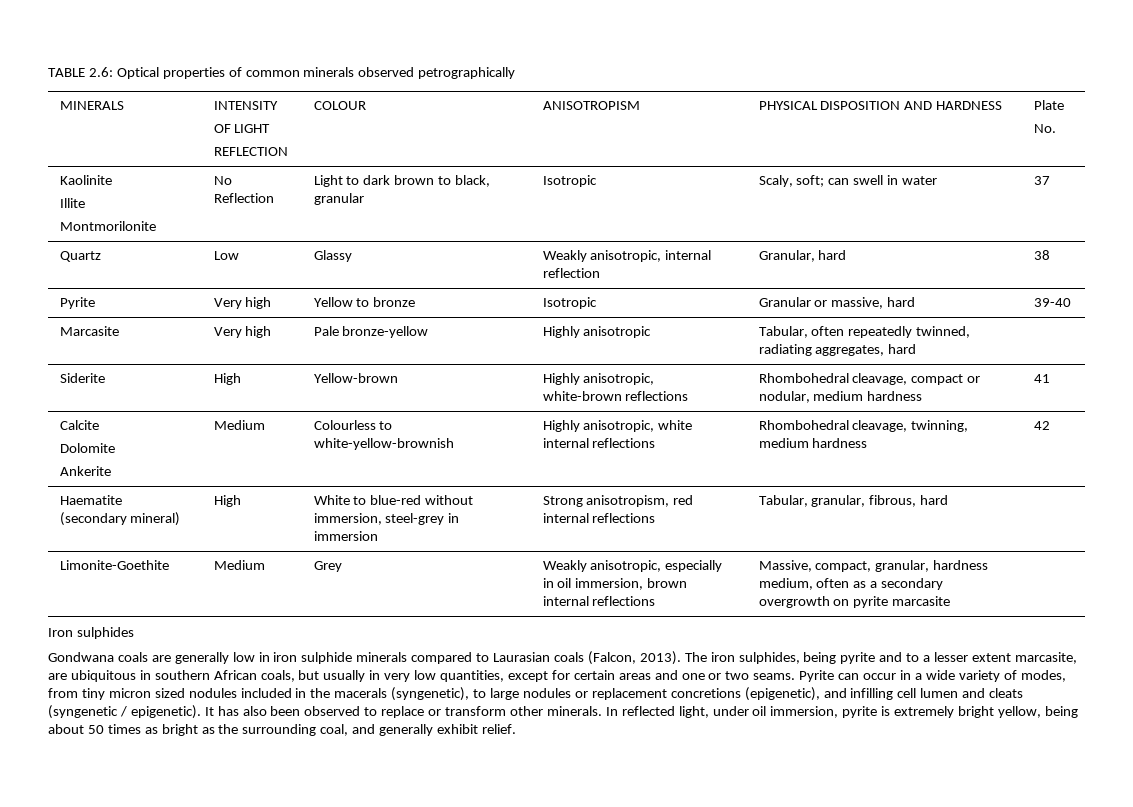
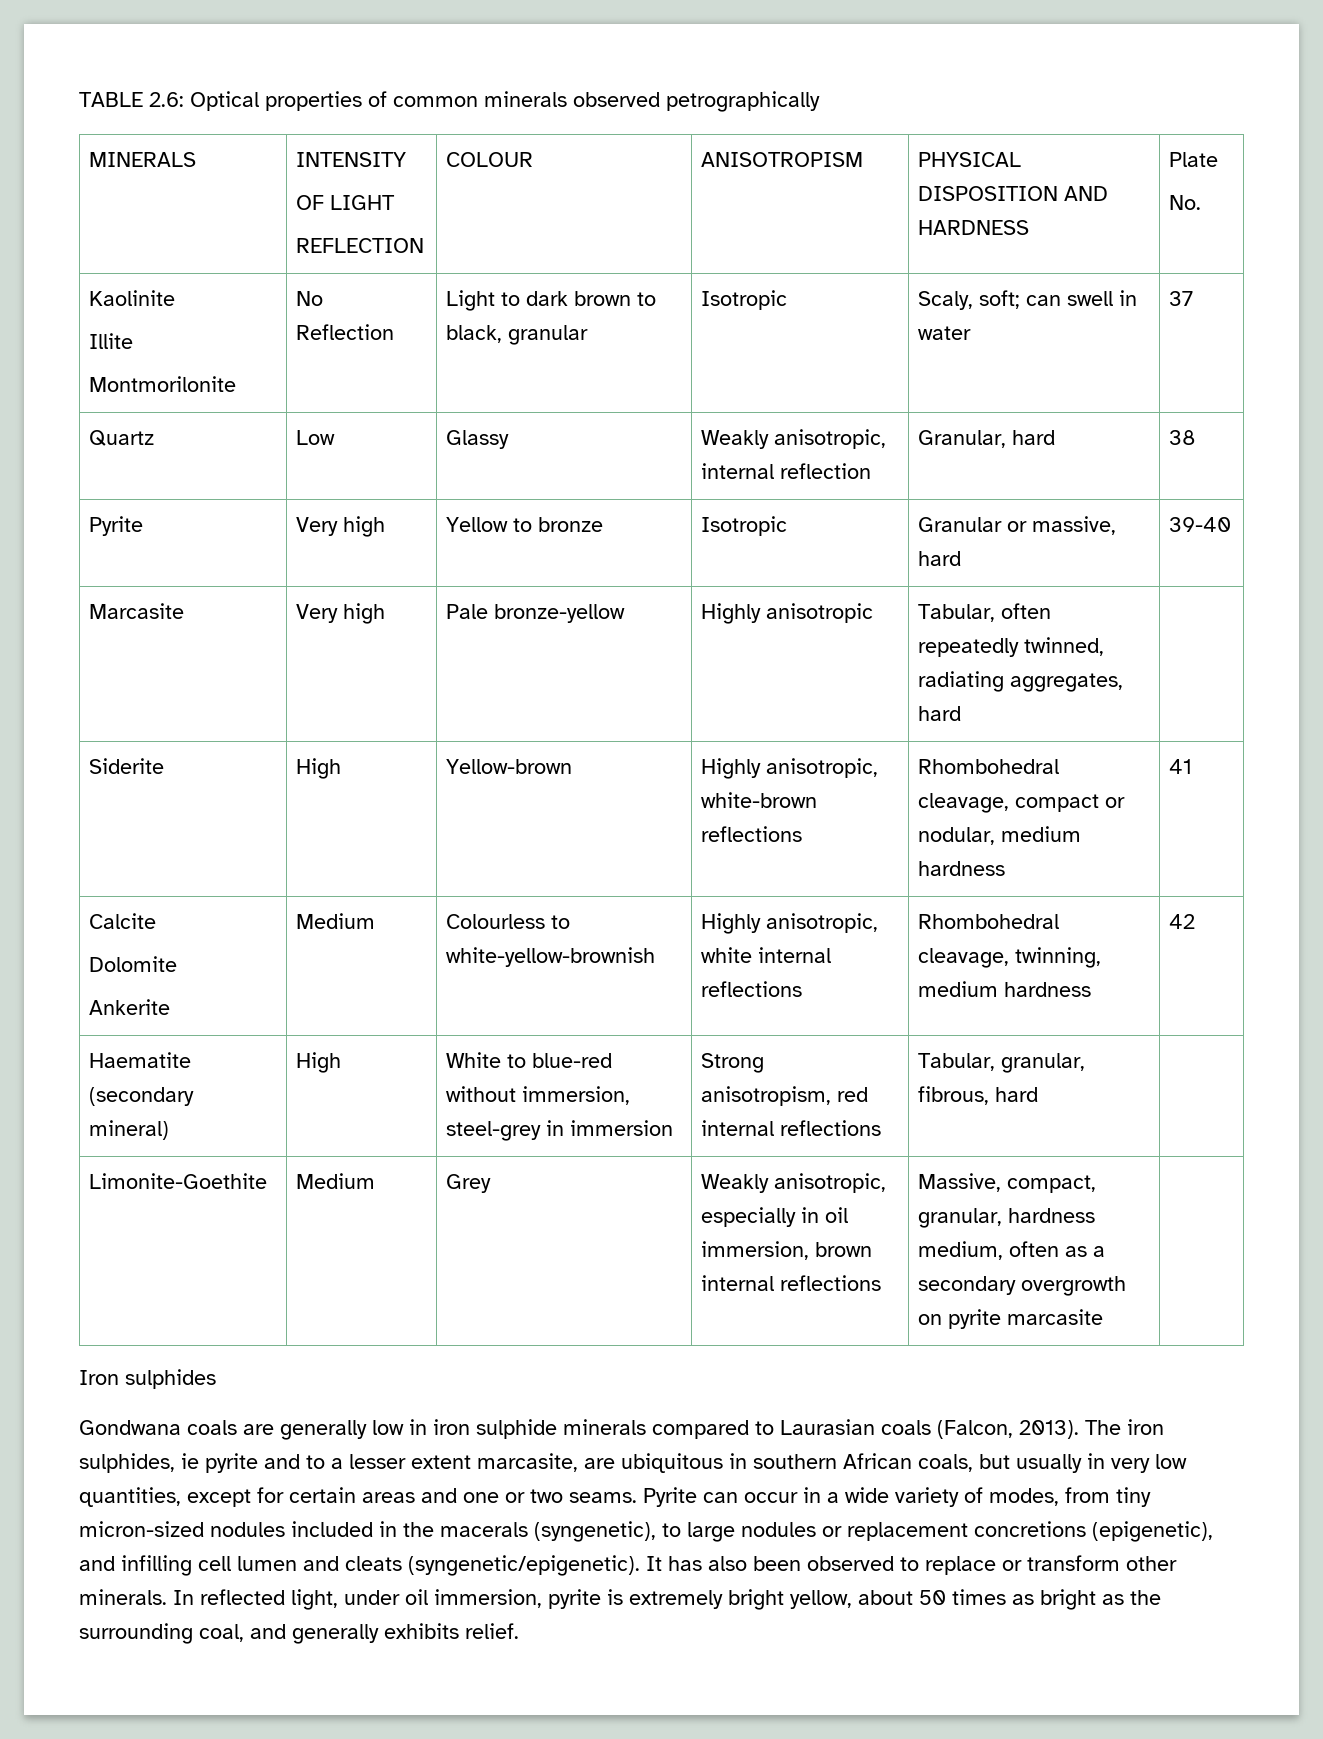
- The iron sulphides, being pyrite and to a lesser extent marcasite, are ubiquitous in southern African coals, but usually in very low quantities, except for certain areas and one or two seams.
+ The iron sulphides, ie pyrite and to a lesser extent marcasite, are ubiquitous in southern African coals, but usually in very low quantities, except for certain areas and one or two seams.
- Pyrite can occur in a wide variety of modes, from tiny micron sized nodules included in the macerals (syngenetic), to large nodules or replacement concretions (epigenetic), and infilling cell lumen and cleats (syngenetic / epigenetic).
+ Pyrite can occur in a wide variety of modes, from tiny micron-sized nodules included in the macerals (syngenetic), to large nodules or replacement concretions (epigenetic), and infilling cell lumen and cleats (syngenetic/epigenetic).
- In reflected light, under oil immersion, pyrite is extremely bright yellow, being about 50 times as bright as the surrounding coal, and generally exhibit relief.
+ In reflected light, under oil immersion, pyrite is extremely bright yellow, about 50 times as bright as the surrounding coal, and generally exhibits relief.

